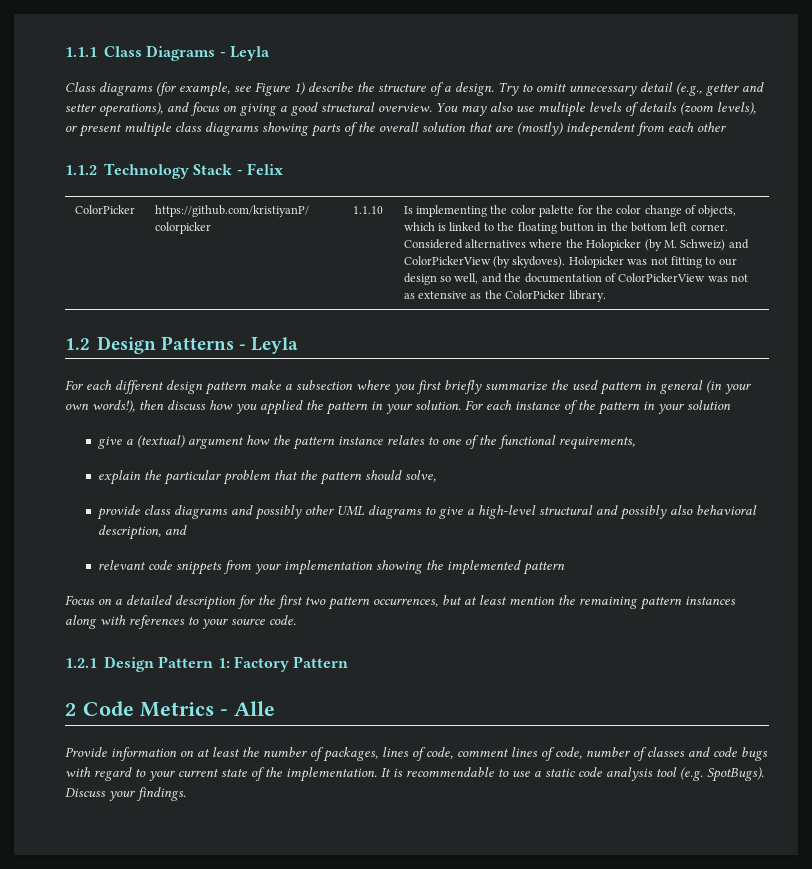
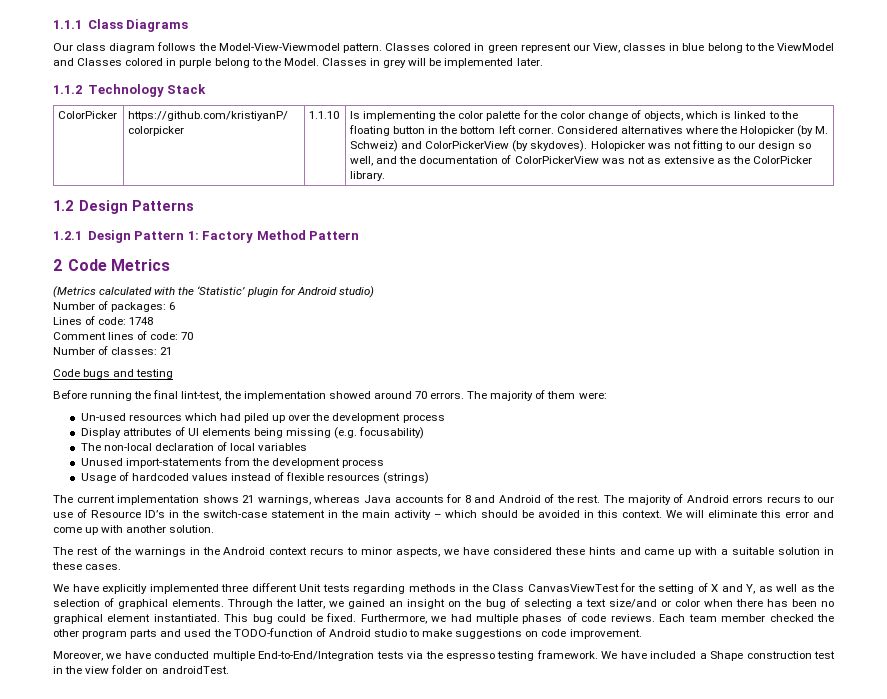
- 1.1.1 Class Diagrams - Leyla
- Class diagrams (for example, see Figure 1) describe the structure of a design. Try to omitt unnecessary detail (e.g., getter and setter operations), and focus on giving a good structural overview. You may also use multiple levels of details (zoom levels), or present multiple class diagrams showing parts of the overall solution that are (mostly) independent from each other
+ 1.1.1 Class Diagrams
+ Our class diagram follows the Model-View-Viewmodel pattern. Classes colored in green represent our View, classes in blue belong to the ViewModel and Classes colored in purple belong to the Model. Classes in grey will be implemented later.
- 1.1.2 Technology Stack - Felix
+ 1.1.2 Technology Stack
- 1.2 Design Patterns - Leyla
- For each different design pattern make a subsection where you first briefly summarize the used pattern in general (in your own words!), then discuss how you applied the pattern in your solution. For each instance of the pattern in your solution
- give a (textual) argument how the pattern instance relates to one of the functional requirements,
- explain the particular problem that the pattern should solve,
- provide class diagrams and possibly other UML diagrams to give a high-level structural and possibly also behavioral description, and
- relevant code snippets from your implementation showing the implemented pattern
- Focus on a detailed description for the first two pattern occurrences, but at least mention the remaining pattern instances along with references to your source code.
+ 1.2 Design Patterns
- 1.2.1 Design Pattern 1: Factory Pattern
+ 1.2.1 Design Pattern 1: Factory Method Pattern
- 2 Code Metrics - Alle
- Provide information on at least the number of packages, lines of code, comment lines of code, number of classes and code bugs with regard to your current state of the implementation. It is recommendable to use a static code analysis tool (e.g. SpotBugs). Discuss your findings.
+ 2 Code Metrics
+ (Metrics calculated with the ‘Statistic’ plugin for Android studio)
+ Number of packages: 6
+ Lines of code: 1748
+ Comment lines of code: 70
+ Number of classes: 21
+ Code bugs and testing
+ Before running the final lint-test, the implementation showed around 70 errors. The majority of them were:
+ Un-used resources which had piled up over the development process
+ Display attributes of UI elements being missing (e.g. focusability)
+ The non-local declaration of local variables
+ Unused import-statements from the development process
+ Usage of hardcoded values instead of flexible resources (strings)
+ The current implementation shows 21 warnings, whereas Java accounts for 8 and Android of the rest. The majority of Android errors recurs to our use of Resource ID’s in the switch-case statement in the main activity – which should be avoided in this context. We will eliminate this error and come up with another solution.
+ The rest of the warnings in the Android context recurs to minor aspects, we have considered these hints and came up with a suitable solution in these cases.
+ We have explicitly implemented three different Unit tests regarding methods in the Class CanvasViewTest for the setting of X and Y, as well as the selection of graphical elements. Through the latter, we gained an insight on the bug of selecting a text size/and or color when there has been no graphical element instantiated. This bug could be fixed. Furthermore, we had multiple phases of code reviews. Each team member checked the other program parts and used the TODO-function of Android studio to make suggestions on code improvement.
+ Moreover, we have conducted multiple End-to-End/Integration tests via the espresso testing framework. We have included a Shape construction test in the view folder on androidTest.

